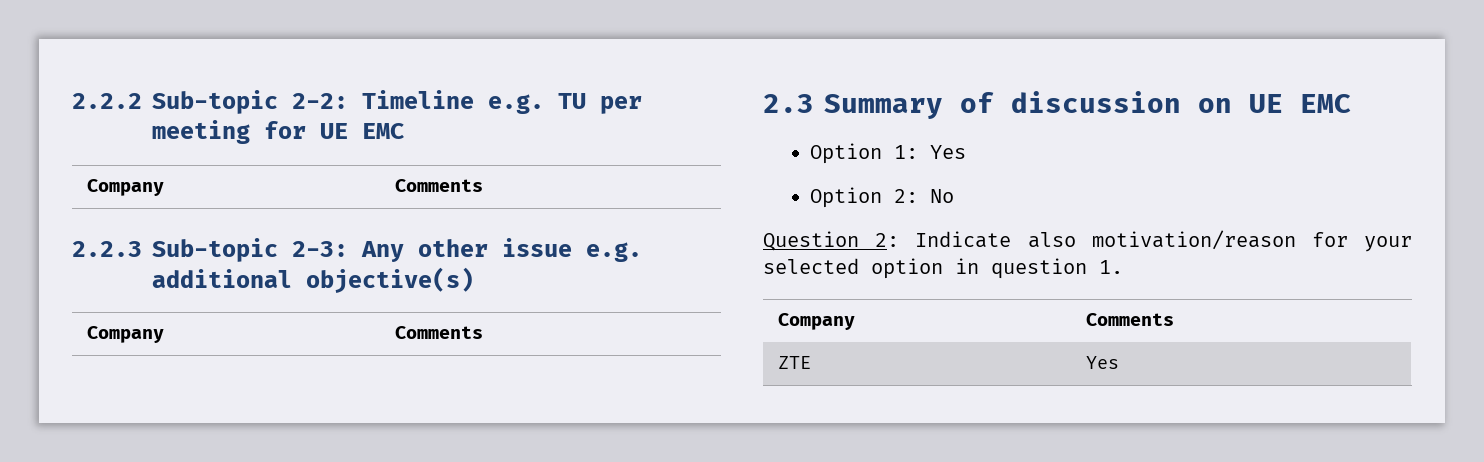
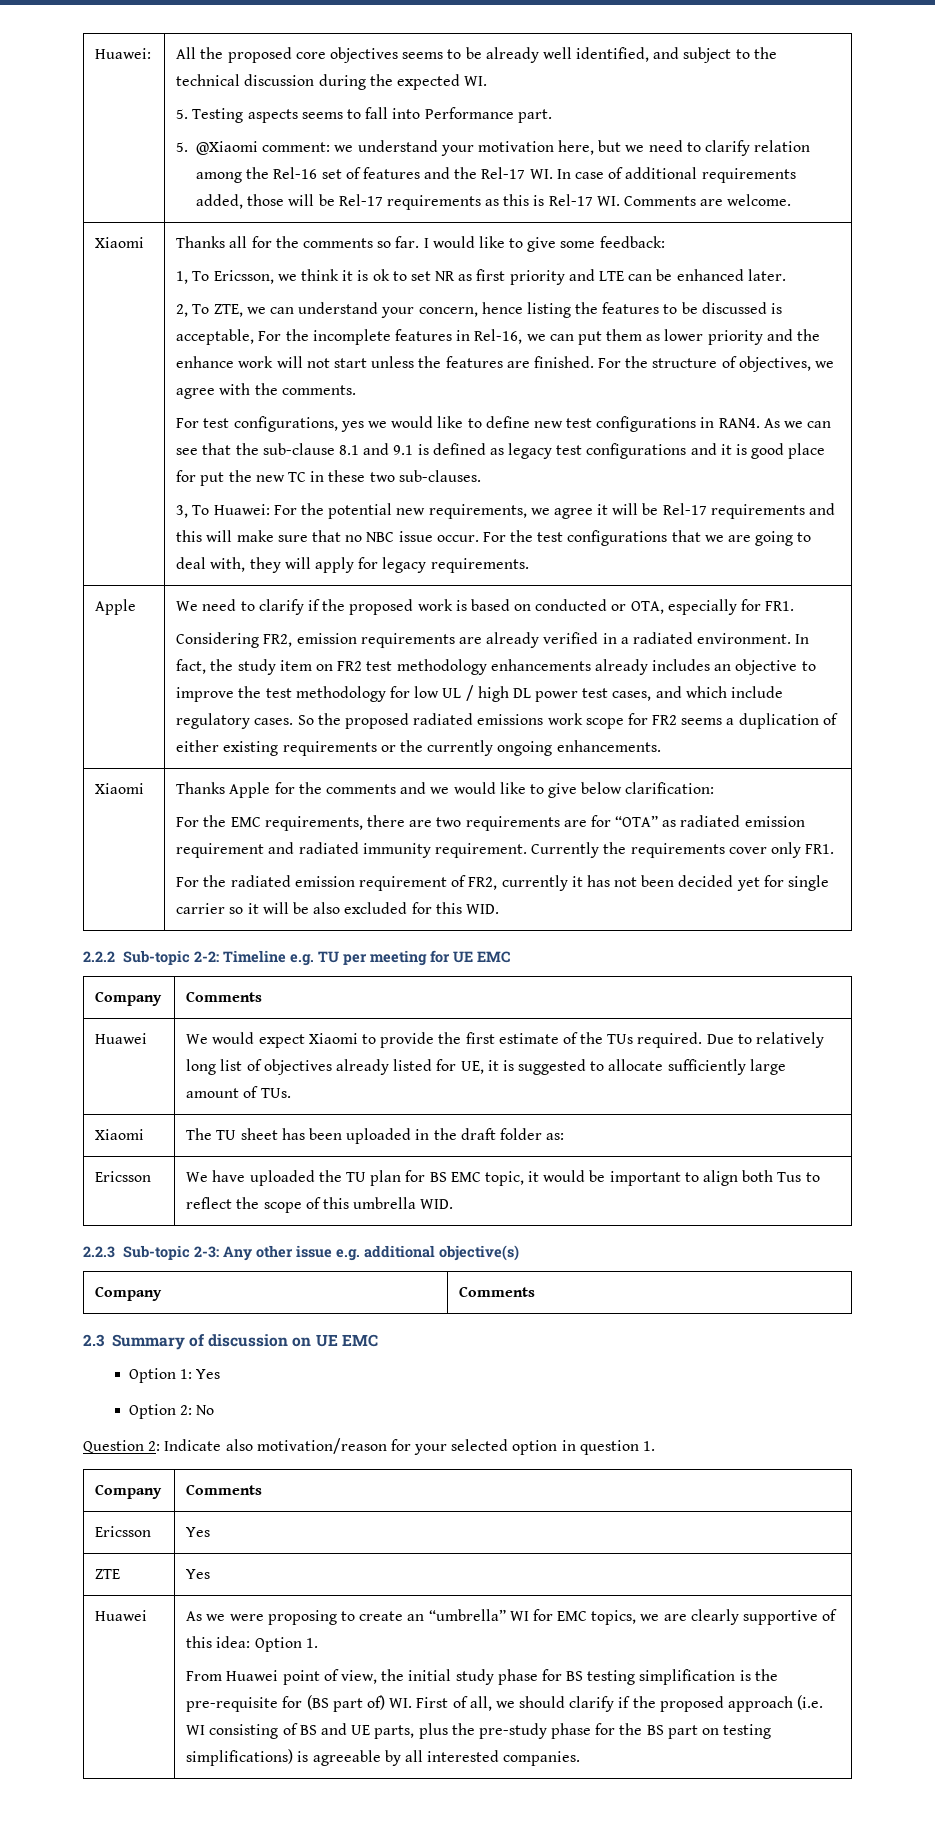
+ Huawei: | All the proposed core objectives seems to be already well identified, and subject to the technical discussion during the expected WI.
+ 5. Testing aspects seems to fall into Performance part.
+ 5. @Xiaomi comment: we understand your motivation here, but we need to clarify relation among the Rel-16 set of features and the Rel-17 WI. In case of additional requirements added, those will be Rel-17 requirements as this is Rel-17 WI. Comments are welcome.
+ Xiaomi | Thanks all for the comments so far. I would like to give some feedback:
+ 1, To Ericsson, we think it is ok to set NR as first priority and LTE can be enhanced later.
+ 2, To ZTE, we can understand your concern, hence listing the features to be discussed is acceptable, For the incomplete features in Rel-16, we can put them as lower priority and the enhance work will not start unless the features are finished. For the structure of objectives, we agree with the comments.
+ For test configurations, yes we would like to define new test configurations in RAN4. As we can see that the sub-clause 8.1 and 9.1 is defined as legacy test configurations and it is good place for put the new TC in these two sub-clauses.
+ 3, To Huawei: For the potential new requirements, we agree it will be Rel-17 requirements and this will make sure that no NBC issue occur. For the test configurations that we are going to deal with, they will apply for legacy requirements.
+ Apple | We need to clarify if the proposed work is based on conducted or OTA, especially for FR1.
+ Considering FR2, emission requirements are already verified in a radiated environment. In fact, the study item on FR2 test methodology enhancements already includes an objective to improve the test methodology for low UL / high DL power test cases, and which include regulatory cases. So the proposed radiated emissions work scope for FR2 seems a duplication of either existing requirements or the currently ongoing enhancements.
+ Xiaomi | Thanks Apple for the comments and we would like to give below clarification:
+ For the EMC requirements, there are two requirements are for “OTA” as radiated emission requirement and radiated immunity requirement. Currently the requirements cover only FR1.
+ For the radiated emission requirement of FR2, currently it has not been decided yet for single carrier so it will be also excluded for this WID.
+ Huawei | We would expect Xiaomi to provide the first estimate of the TUs required. Due to relatively long list of objectives already listed for UE, it is suggested to allocate sufficiently large amount of TUs.
+ Xiaomi | The TU sheet has been uploaded in the draft folder as:
+ Ericsson | We have uploaded the TU plan for BS EMC topic, it would be important to align both Tus to reflect the scope of this umbrella WID.
+ Ericsson | Yes
+ Huawei | As we were proposing to create an “umbrella” WI for EMC topics, we are clearly supportive of this idea: Option 1.
+ From Huawei point of view, the initial study phase for BS testing simplification is the pre-requisite for (BS part of) WI. First of all, we should clarify if the proposed approach (i.e. WI consisting of BS and UE parts, plus the pre-study phase for the BS part on testing simplifications) is agreeable by all interested companies.

